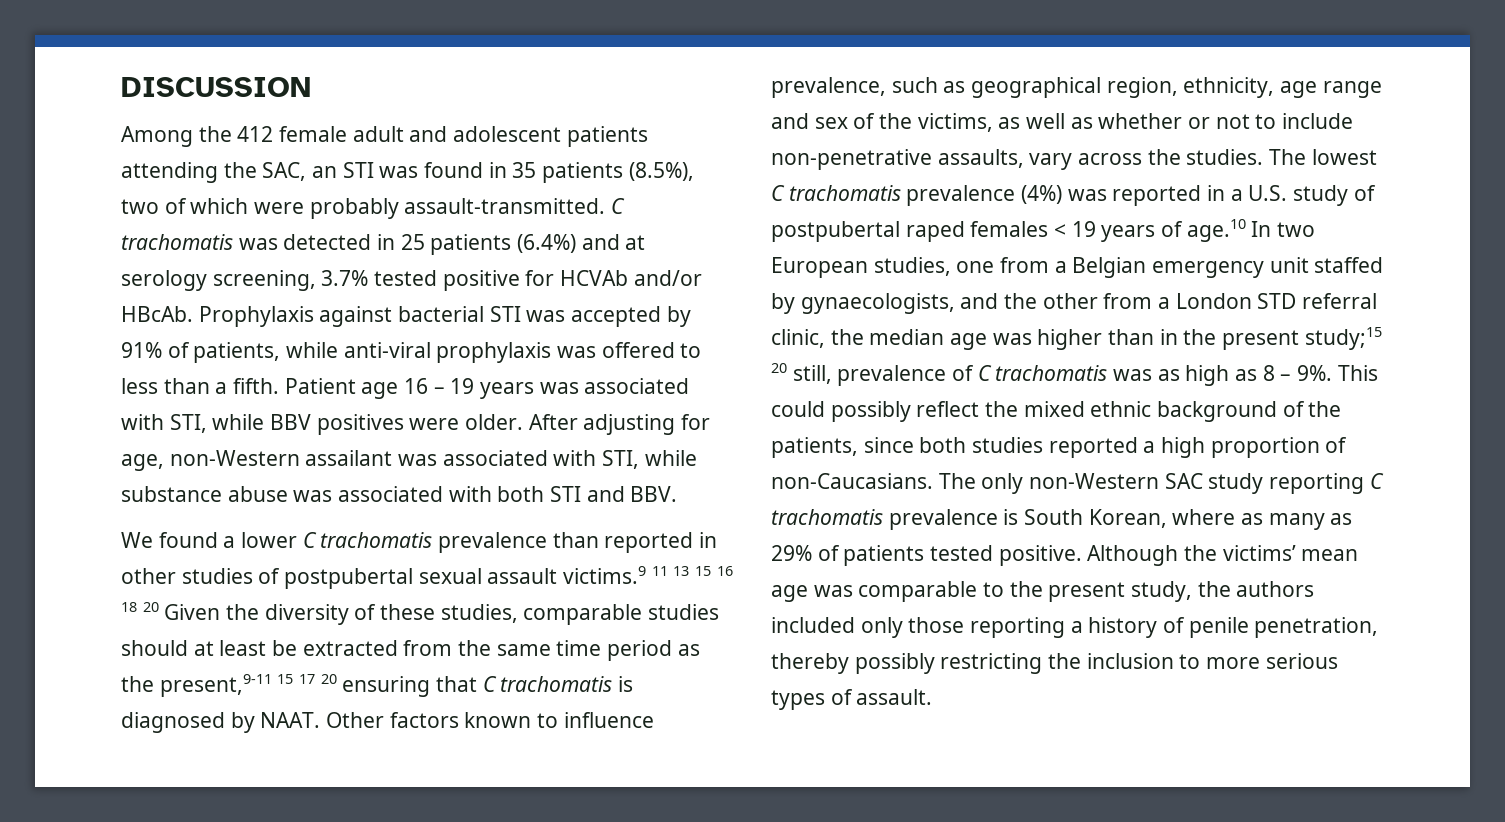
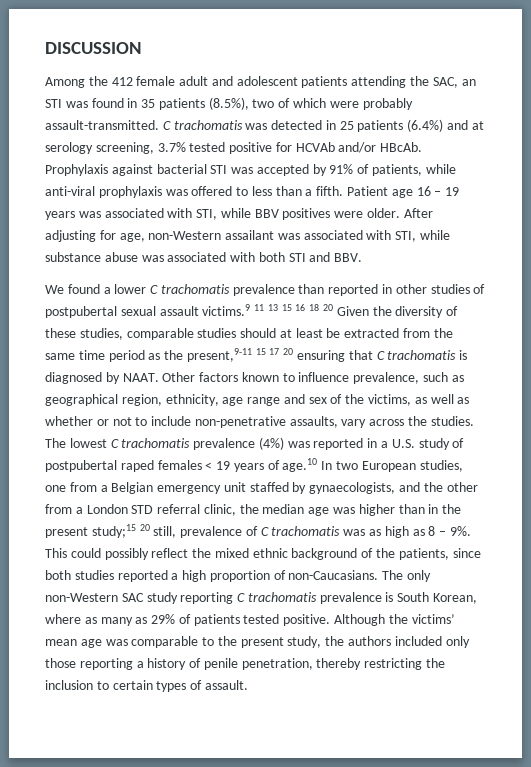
- Although the victims’ mean age was comparable to the present study, the authors included only those reporting a history of penile penetration, thereby possibly restricting the inclusion to more serious types of assault.
+ Although the victims’ mean age was comparable to the present study, the authors included only those reporting a history of penile penetration, thereby restricting the inclusion to certain types of assault.

